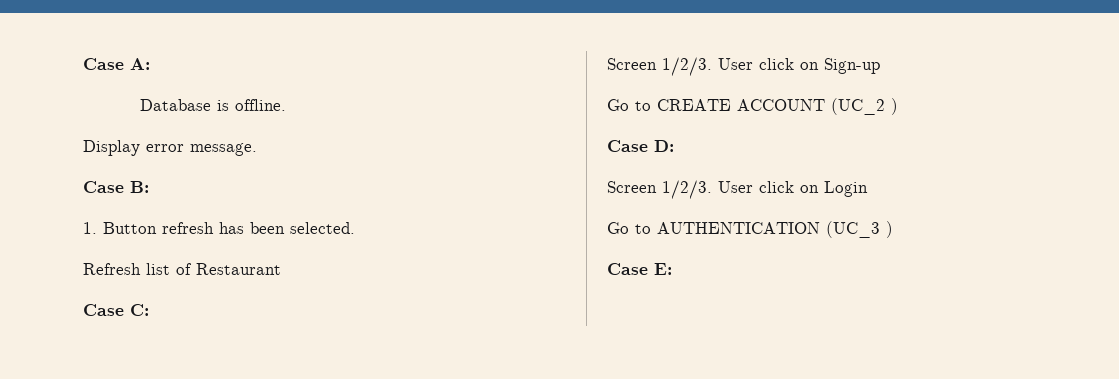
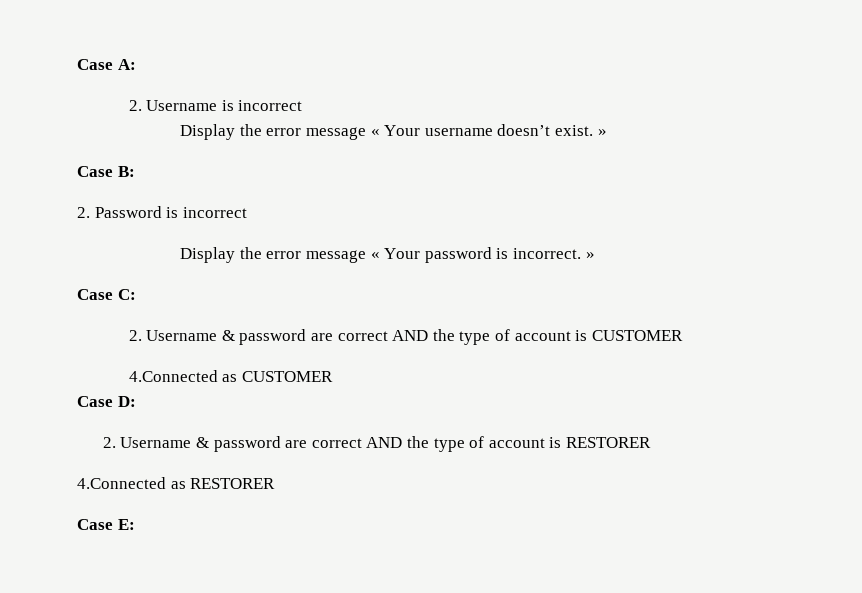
- Database is offline.
- Display error message.
+ 2. Username is incorrect
+ Display the error message « Your username doesn’t exist. »
  Case B:
- 1. Button refresh has been selected.
- Refresh list of Restaurant
+ 2. Password is incorrect
+ Display the error message « Your password is incorrect. »
  Case C:
- Screen 1/2/3. User click on Sign-up
- Go to CREATE ACCOUNT (UC_2 )
+ 2. Username & password are correct AND the type of account is CUSTOMER
+ 4.Connected as CUSTOMER
  Case D:
- Screen 1/2/3. User click on Login
- Go to AUTHENTICATION (UC_3 )
+ 2. Username & password are correct AND the type of account is RESTORER
+ 4.Connected as RESTORER

